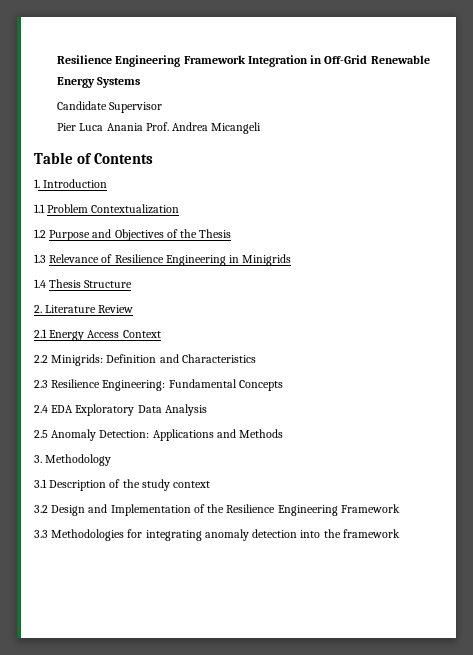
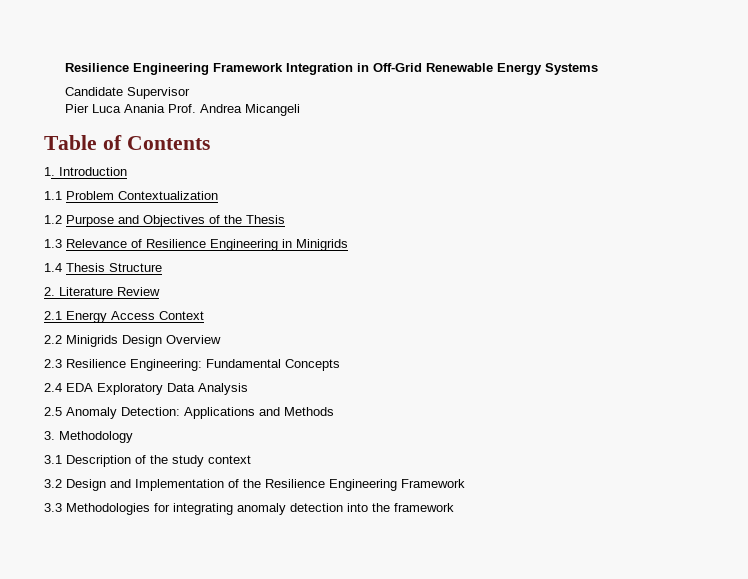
- 2.2 Minigrids: Definition and Characteristics
+ 2.2 Minigrids Design Overview

